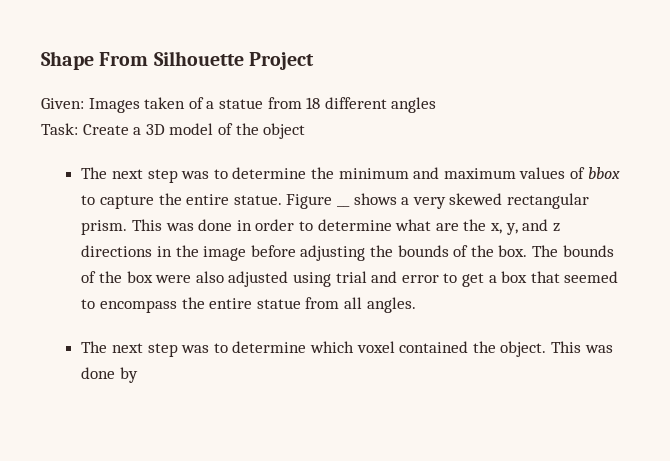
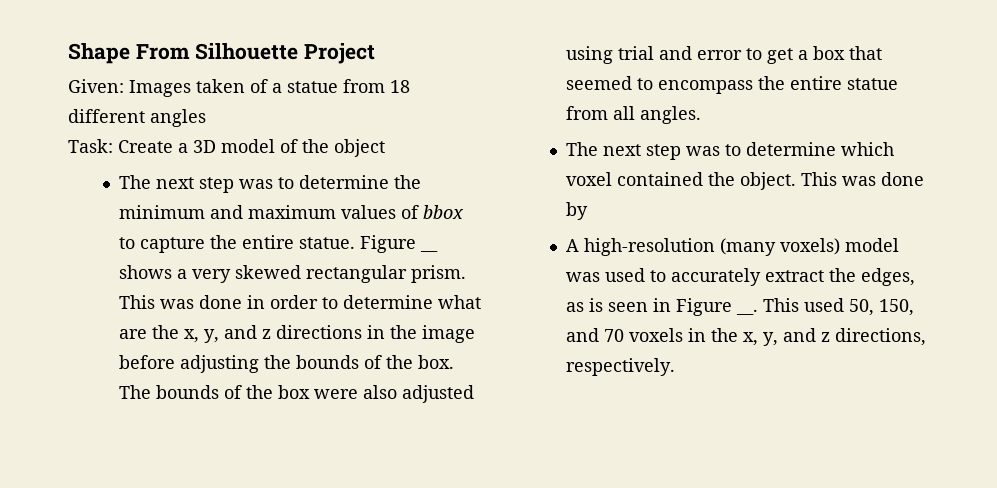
+ A high-resolution (many voxels) model was used to accurately extract the edges, as is seen in Figure __. This used 50, 150, and 70 voxels in the x, y, and z directions, respectively.

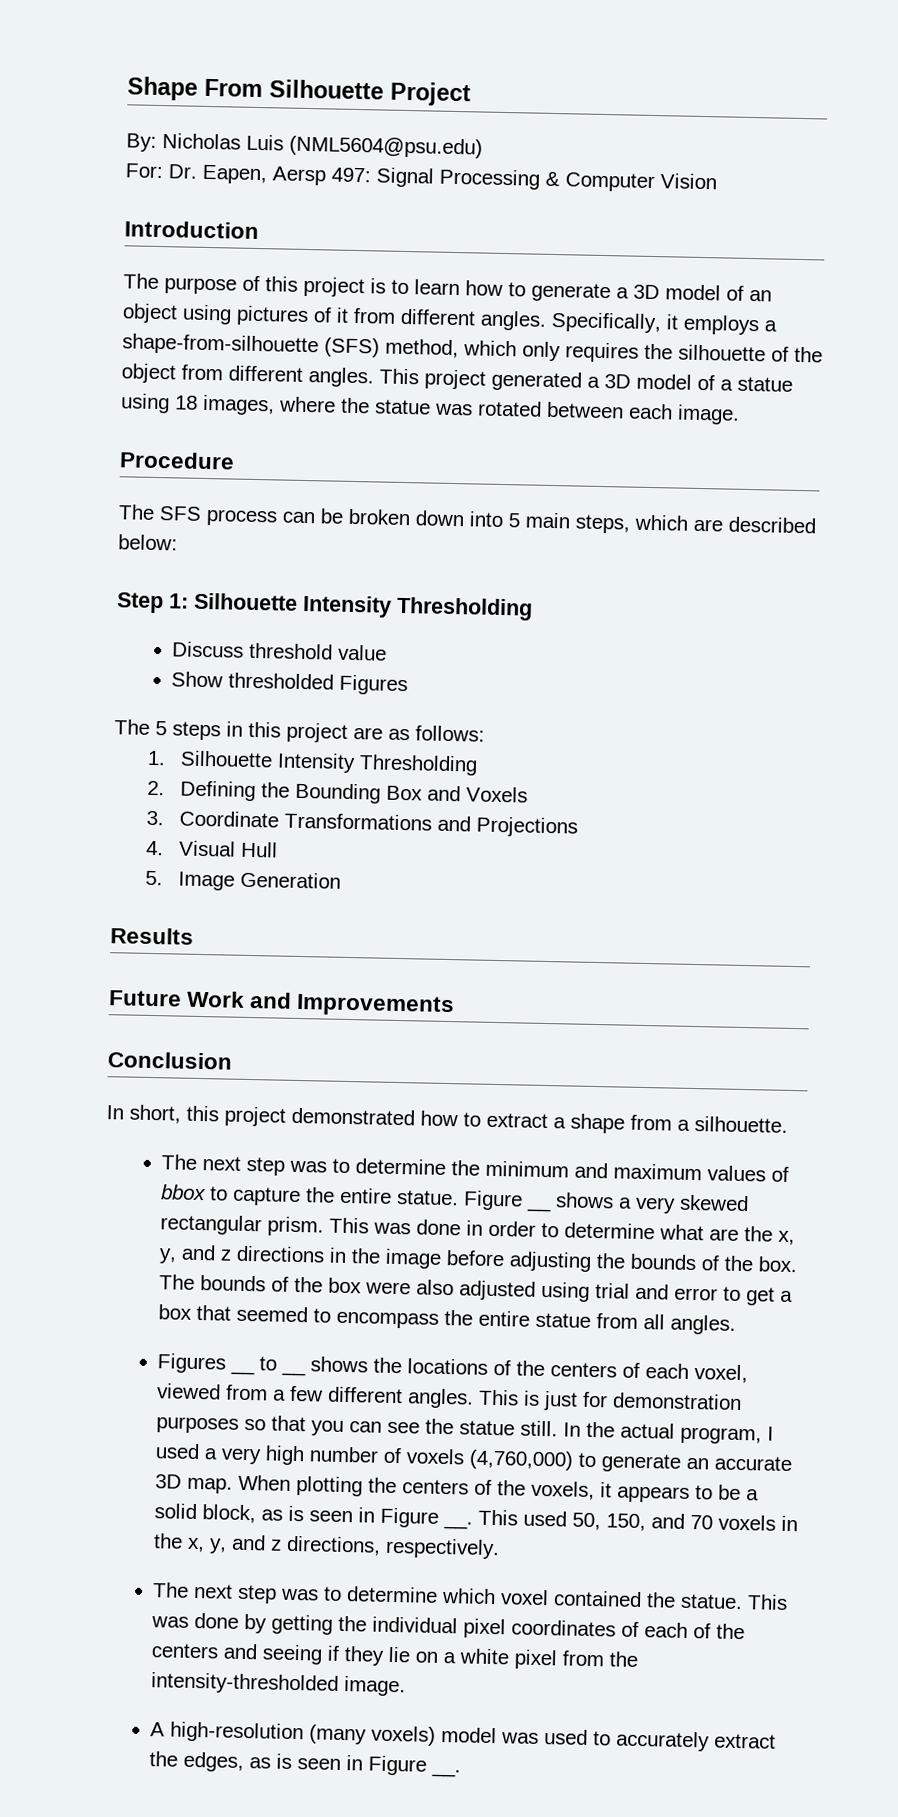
- Given: Images taken of a statue from 18 different angles
- Task: Create a 3D model of the object
+ By: Nicholas Luis (NML5604@psu.edu)
+ For: Dr. Eapen, Aersp 497: Signal Processing & Computer Vision
+ Introduction
+ The purpose of this project is to learn how to generate a 3D model of an object using pictures of it from different angles. Specifically, it employs a shape-from-silhouette (SFS) method, which only requires the silhouette of the object from different angles. This project generated a 3D model of a statue using 18 images, where the statue was rotated between each image.
+ Procedure
+ The SFS process can be broken down into 5 main steps, which are described below:
+ Step 1: Silhouette Intensity Thresholding
+ Discuss threshold value
+ Show thresholded Figures
+ The 5 steps in this project are as follows:
+ 1. Silhouette Intensity Thresholding
+ 2. Defining the Bounding Box and Voxels
+ 3. Coordinate Transformations and Projections
+ 4. Visual Hull
+ 5. Image Generation
+ Results
+ Future Work and Improvements
+ Conclusion
+ In short, this project demonstrated how to extract a shape from a silhouette.
- The next step was to determine which voxel contained the object. This was done by
- A high-resolution (many voxels) model was used to accurately extract the edges, as is seen in Figure __.
+ Figures __ to __ shows the locations of the centers of each voxel, viewed from a few different angles. This is just for demonstration purposes so that you can see the statue still. In the actual program, I used a very high number of voxels (4,760,000) to generate an accurate 3D map. When plotting the centers of the voxels, it appears to be a solid block, as is seen in Figure __.
+ The next step was to determine which voxel contained the statue. This was done by getting the individual pixel coordinates of each of the centers and seeing if they lie on a white pixel from the intensity-thresholded image.
+ A high-resolution (many voxels) model was used to accurately extract the edges, as is seen in Figure __.

